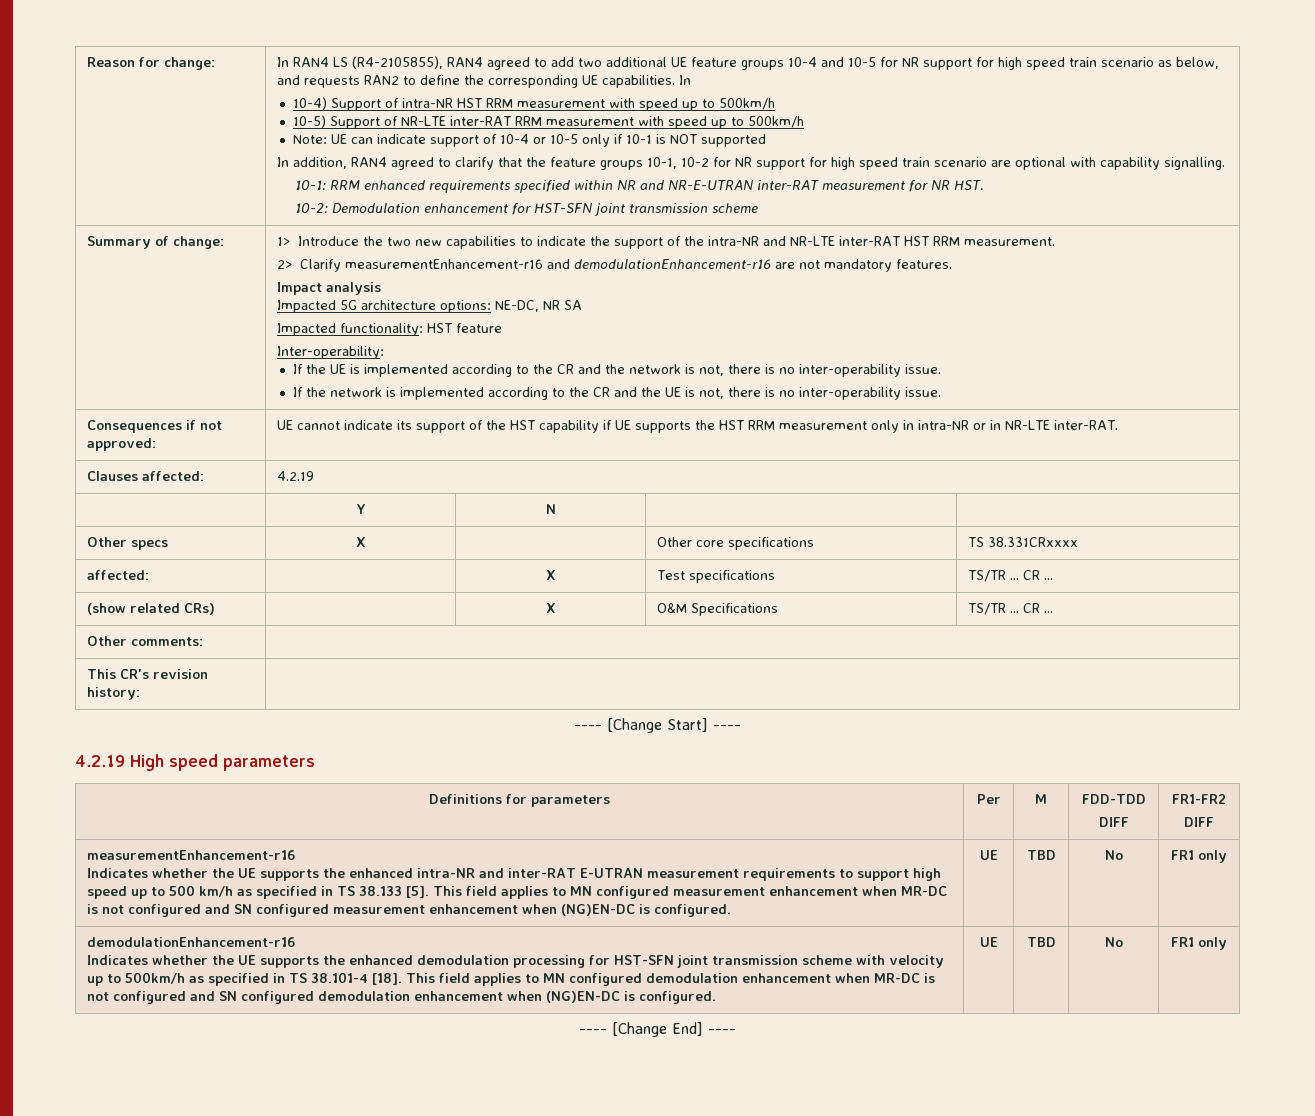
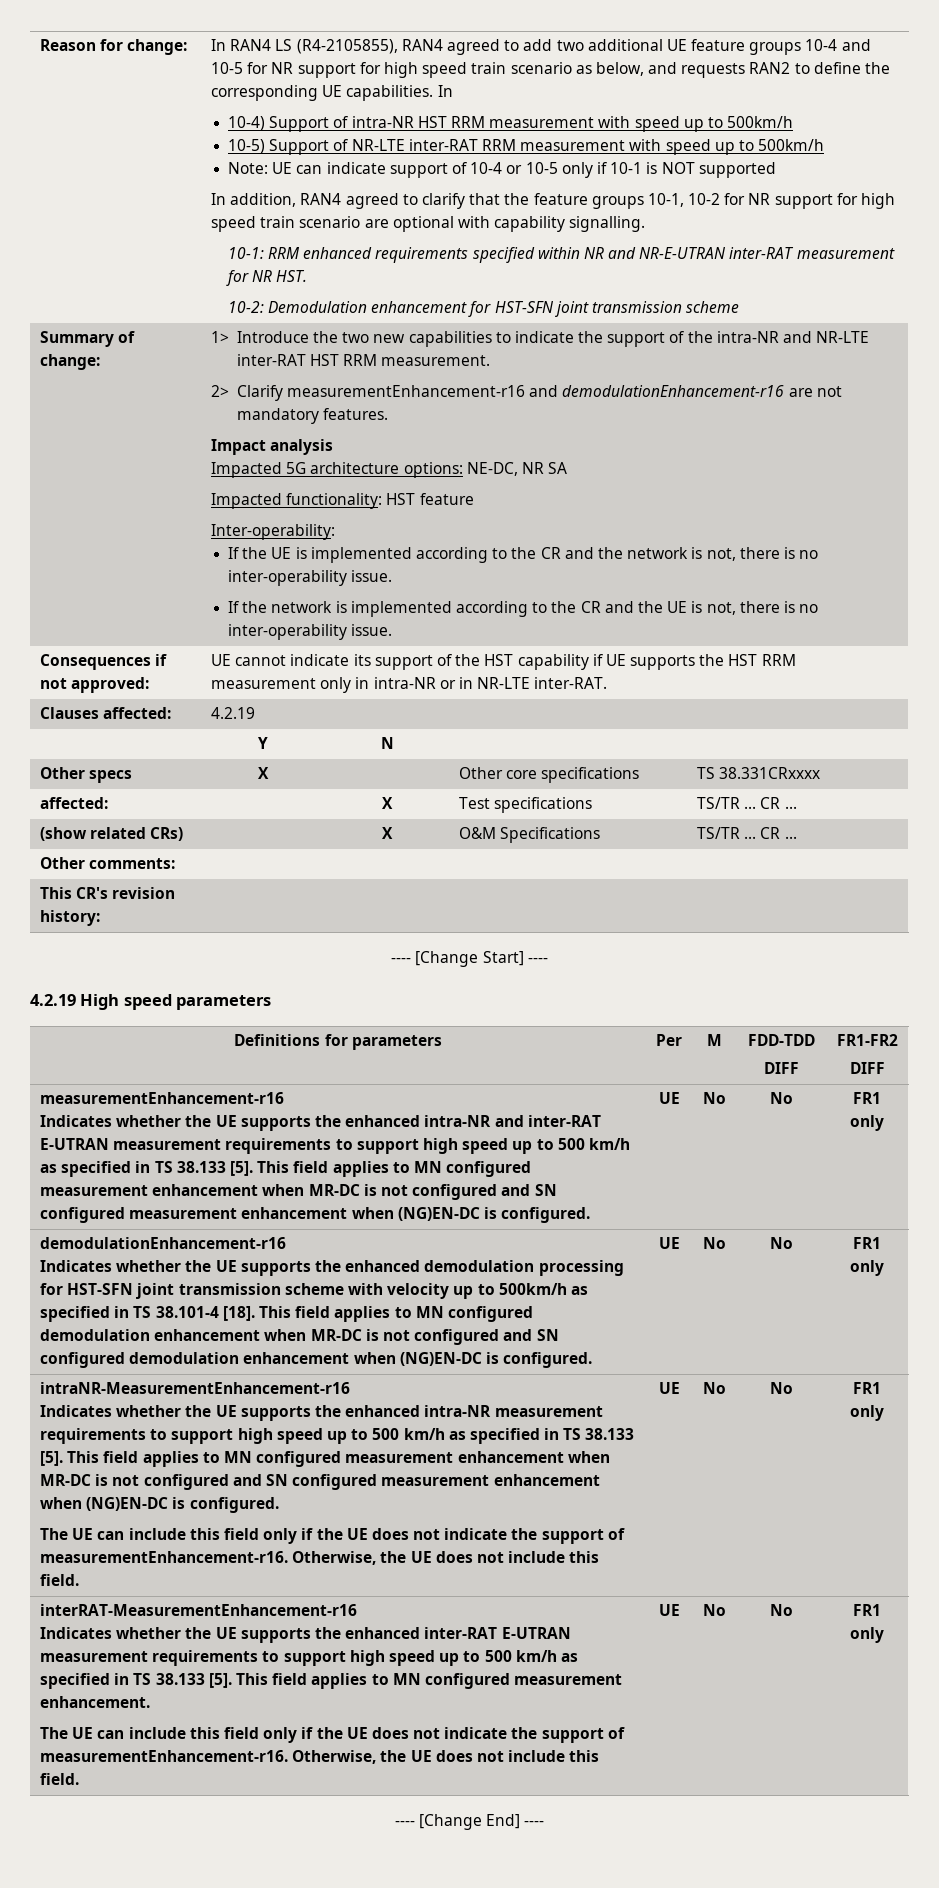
- This field applies to MN configured measurement enhancement when MR-DC is not configured and SN configured measurement enhancement when (NG)EN-DC is configured. | UE | TBD
+ This field applies to MN configured measurement enhancement when MR-DC is not configured and SN configured measurement enhancement when (NG)EN-DC is configured. | UE | No
- This field applies to MN configured demodulation enhancement when MR-DC is not configured and SN configured demodulation enhancement when (NG)EN-DC is configured. | UE | TBD
+ This field applies to MN configured demodulation enhancement when MR-DC is not configured and SN configured demodulation enhancement when (NG)EN-DC is configured. | UE | No | No | FR1 only
+ intraNR-MeasurementEnhancement-r16
+ Indicates whether the UE supports the enhanced intra-NR measurement requirements to support high speed up to 500 km/h as specified in TS 38.133 [5]. This field applies to MN configured measurement enhancement when MR-DC is not configured and SN configured measurement enhancement when (NG)EN-DC is configured.
+ The UE can include this field only if the UE does not indicate the support of measurementEnhancement-r16. Otherwise, the UE does not include this field. | UE | No | No | FR1 only
+ interRAT-MeasurementEnhancement-r16
+ Indicates whether the UE supports the enhanced inter-RAT E-UTRAN measurement requirements to support high speed up to 500 km/h as specified in TS 38.133 [5]. This field applies to MN configured measurement enhancement.
+ The UE can include this field only if the UE does not indicate the support of measurementEnhancement-r16. Otherwise, the UE does not include this field. | UE | No

